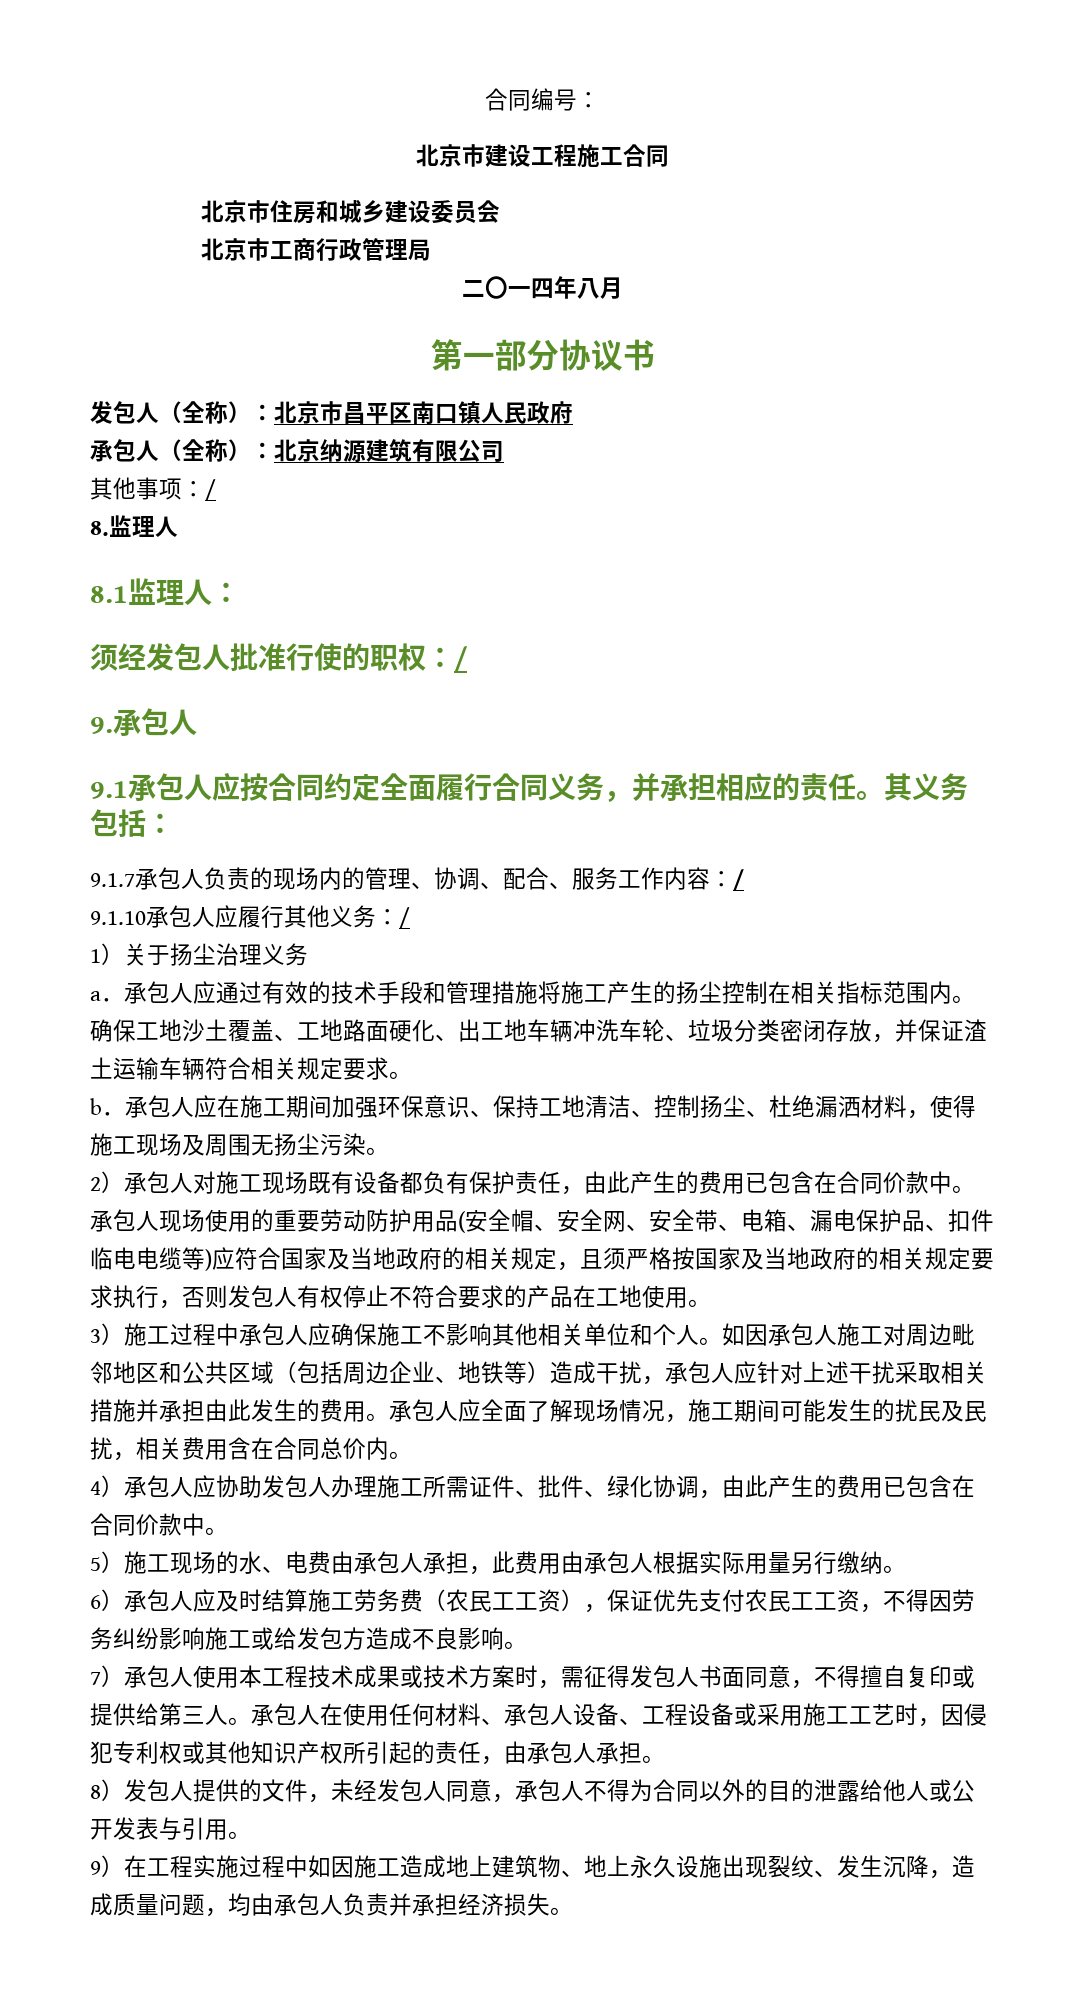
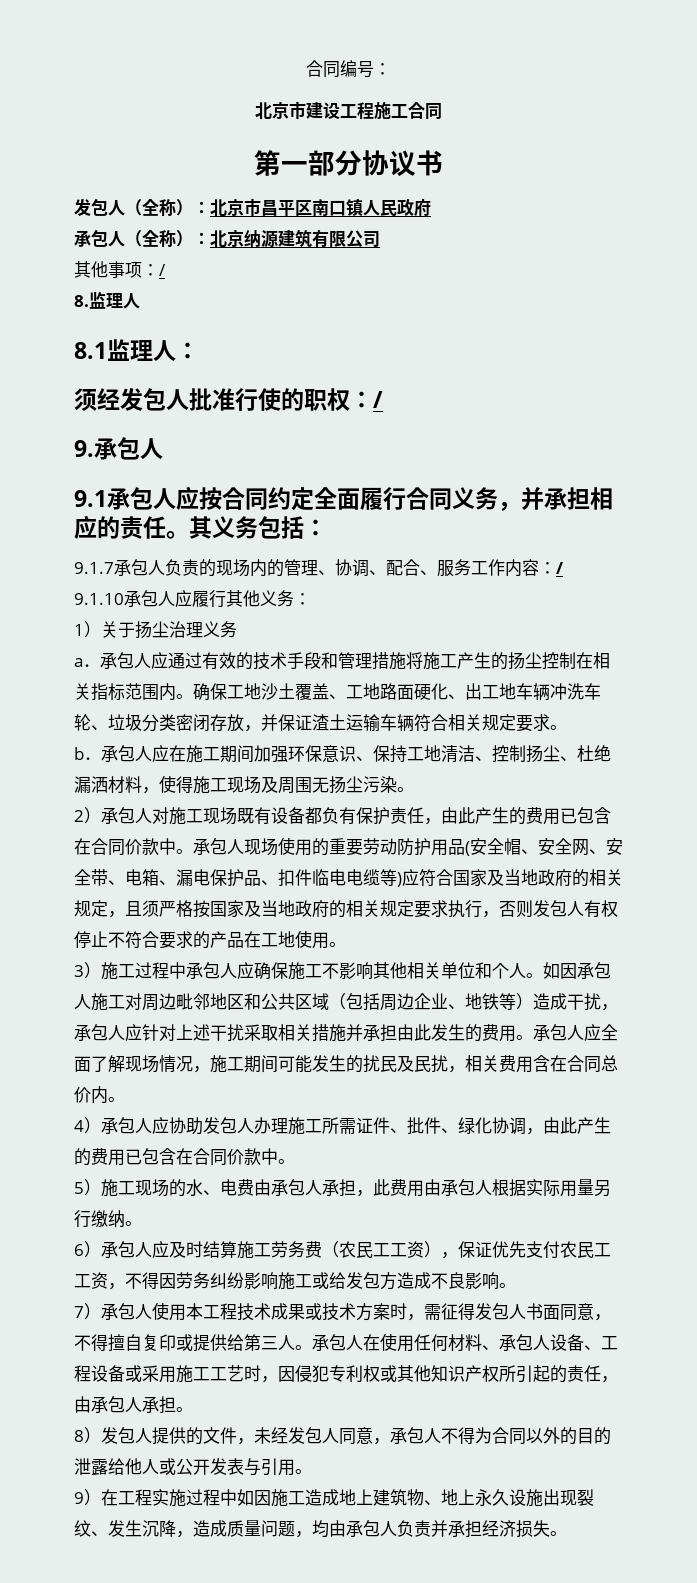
- 北京市住房和城乡建设委员会
- 北京市工商行政管理局
- 二〇一四年八月
- 9.1.10承包人应履行其他义务：/
+ 9.1.10承包人应履行其他义务：

